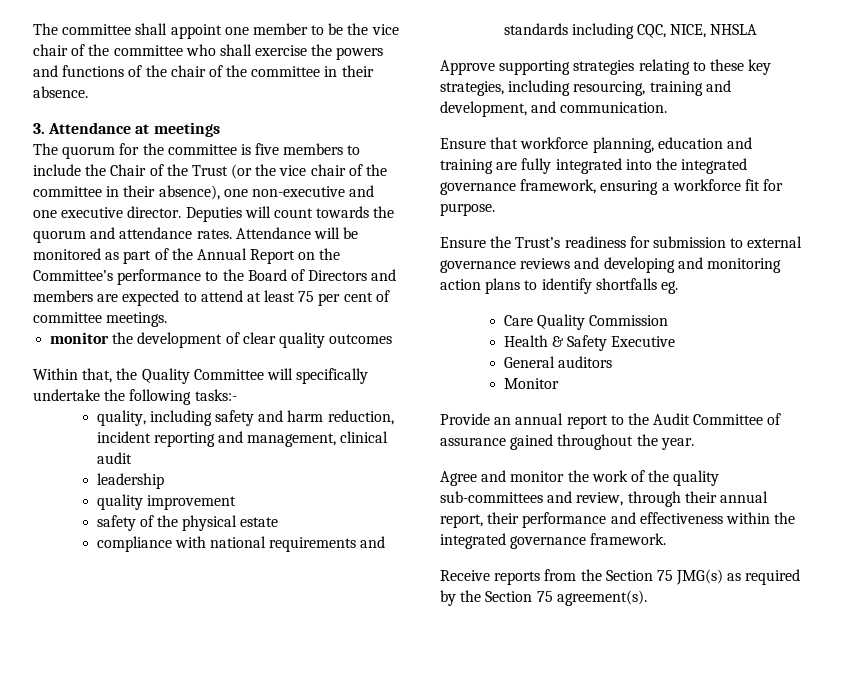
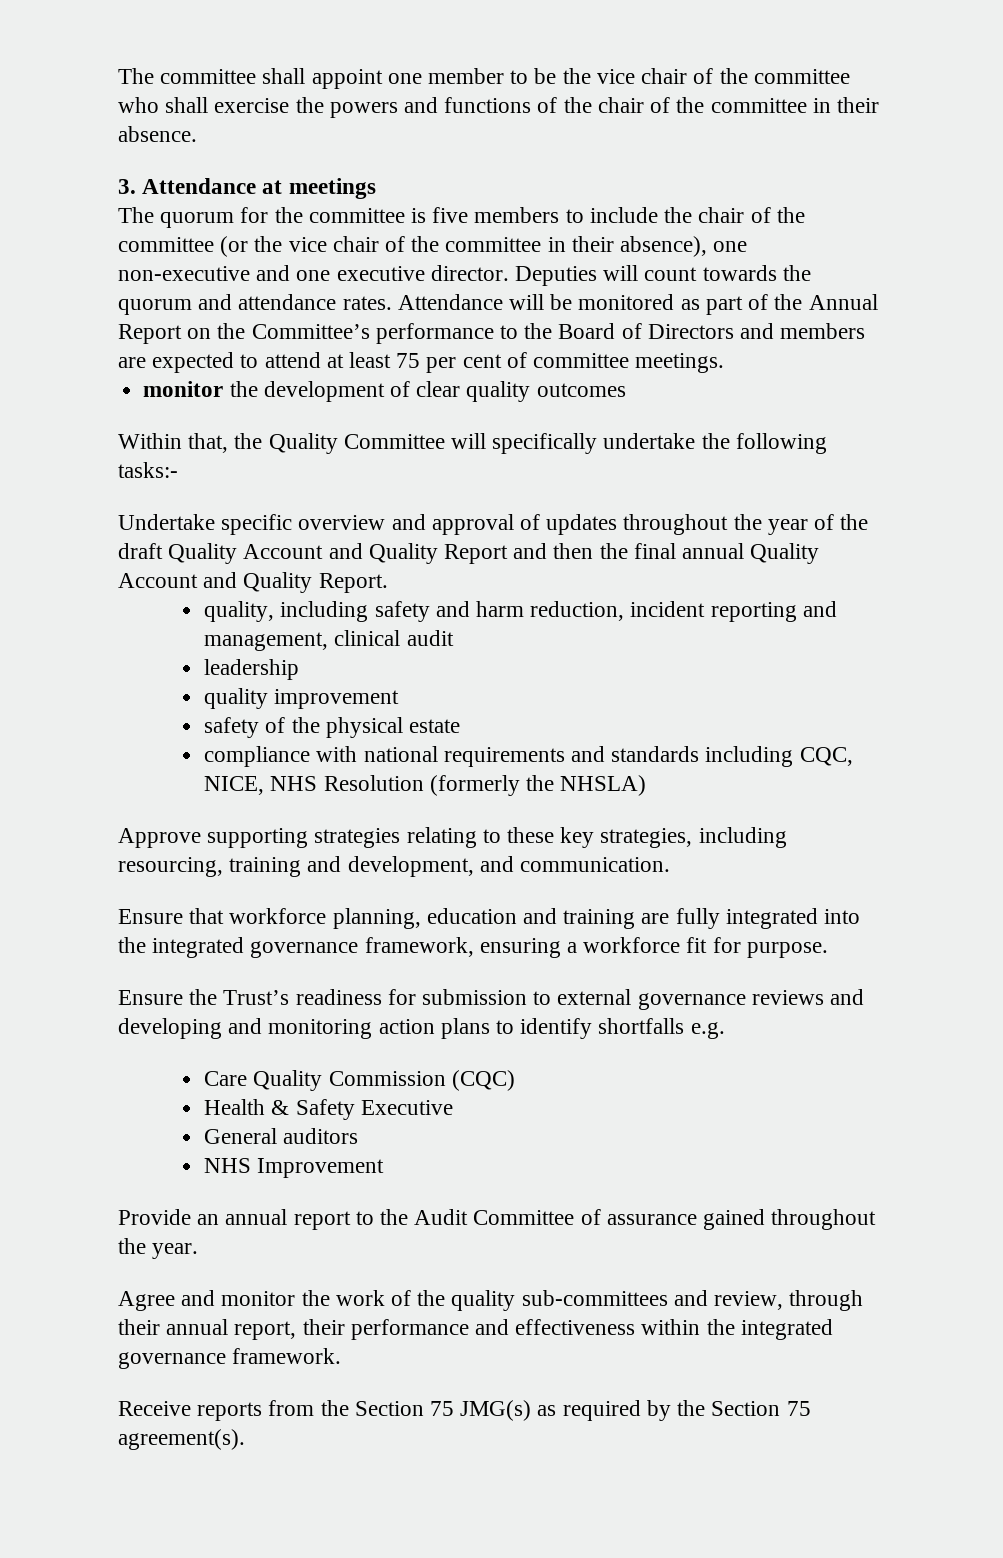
- The quorum for the committee is five members to include the Chair of the Trust (or the vice chair of the committee in their absence), one non-executive and one executive director.
+ The quorum for the committee is five members to include the chair of the committee (or the vice chair of the committee in their absence), one non-executive and one executive director.
+ Undertake specific overview and approval of updates throughout the year of the draft Quality Account and Quality Report and then the final annual Quality Account and Quality Report.
- compliance with national requirements and standards including CQC, NICE, NHSLA
+ compliance with national requirements and standards including CQC, NICE, NHS Resolution (formerly the NHSLA)
- Ensure the Trust’s readiness for submission to external governance reviews and developing and monitoring action plans to identify shortfalls eg.
+ Ensure the Trust’s readiness for submission to external governance reviews and developing and monitoring action plans to identify shortfalls e.g.
- Care Quality Commission
+ Care Quality Commission (CQC)
- Monitor
+ NHS Improvement

